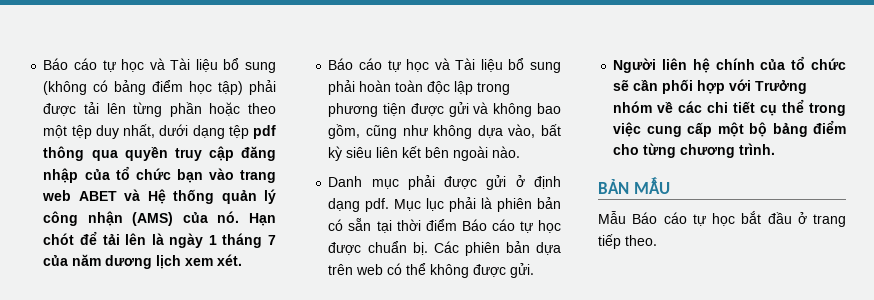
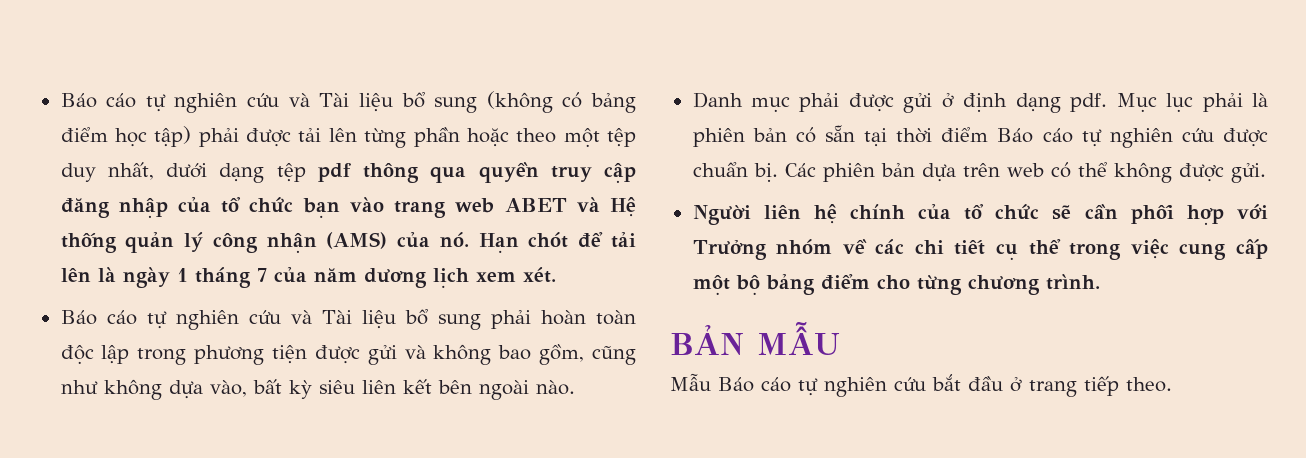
- Báo cáo tự học và Tài liệu bổ sung (không có bảng điểm học tập) phải được tải lên từng phần hoặc theo một tệp duy nhất, dưới dạng tệp pdf thông qua quyền truy cập đăng nhập của tổ chức bạn vào trang web ABET và Hệ thống quản lý công nhận (AMS) của nó.
+ Báo cáo tự nghiên cứu và Tài liệu bổ sung (không có bảng điểm học tập) phải được tải lên từng phần hoặc theo một tệp duy nhất, dưới dạng tệp pdf thông qua quyền truy cập đăng nhập của tổ chức bạn vào trang web ABET và Hệ thống quản lý công nhận (AMS) của nó.
- Báo cáo tự học và Tài liệu bổ sung phải hoàn toàn độc lập trong phương tiện được gửi và không bao gồm, cũng như không dựa vào, bất kỳ siêu liên kết bên ngoài nào.
+ Báo cáo tự nghiên cứu và Tài liệu bổ sung phải hoàn toàn độc lập trong phương tiện được gửi và không bao gồm, cũng như không dựa vào, bất kỳ siêu liên kết bên ngoài nào.
- Mục lục phải là phiên bản có sẵn tại thời điểm Báo cáo tự học được chuẩn bị.
+ Mục lục phải là phiên bản có sẵn tại thời điểm Báo cáo tự nghiên cứu được chuẩn bị.
- Mẫu Báo cáo tự học bắt đầu ở trang tiếp theo.
+ Mẫu Báo cáo tự nghiên cứu bắt đầu ở trang tiếp theo.

